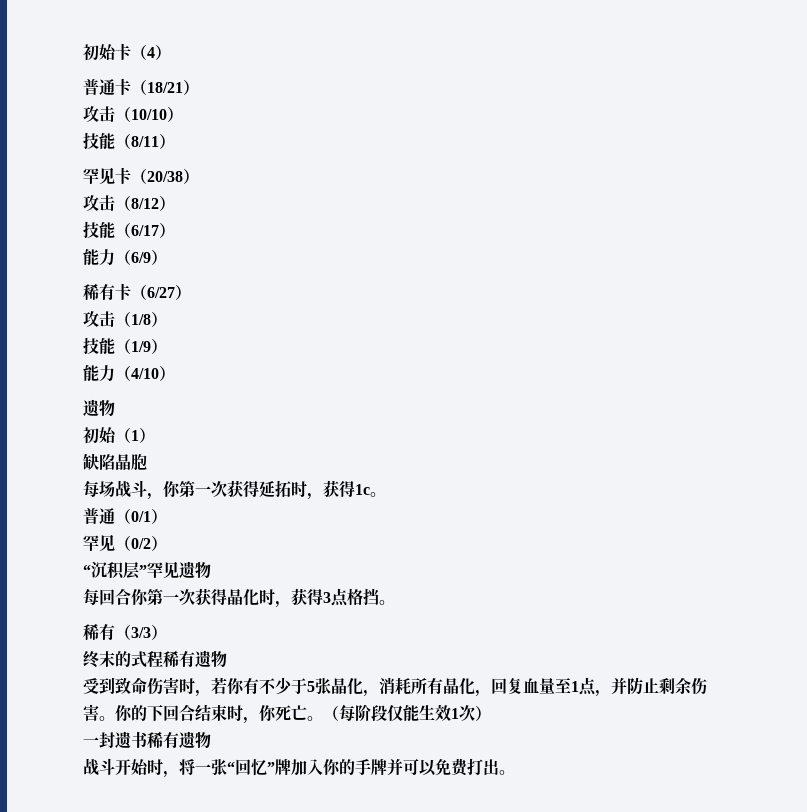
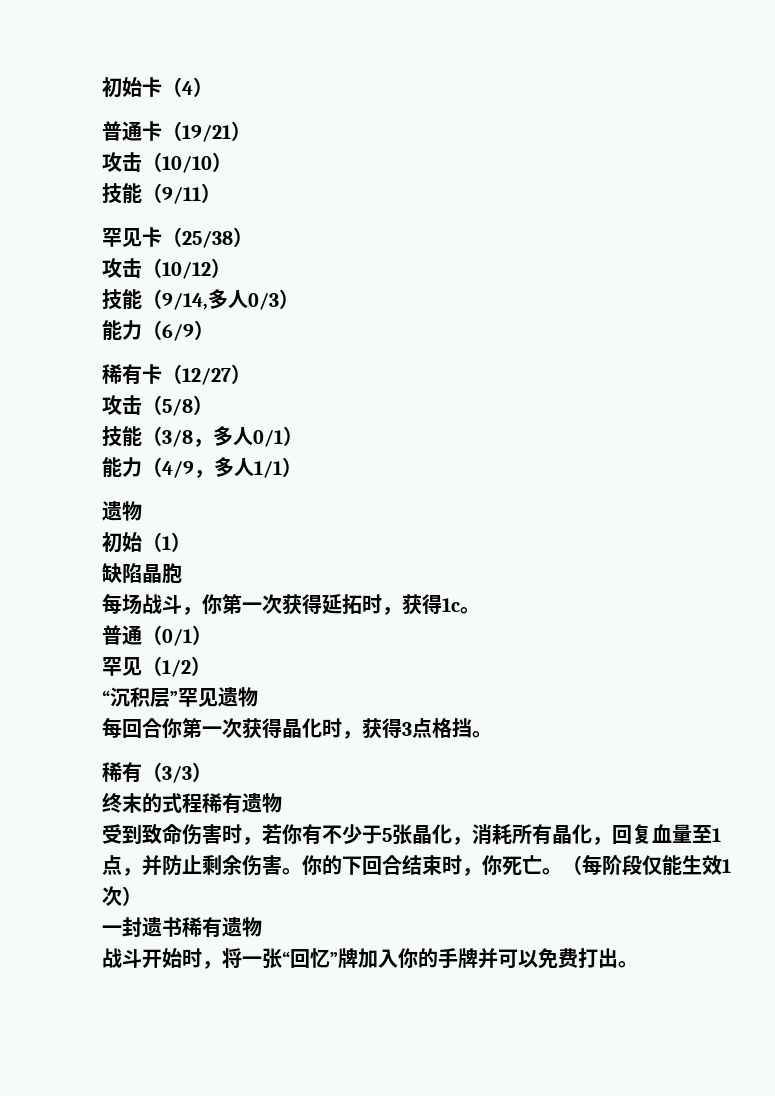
- 普通卡（18/21）
+ 普通卡（19/21）
- 技能（8/11）
+ 技能（9/11）
- 罕见卡（20/38）
- 攻击（8/12）
- 技能（6/17）
+ 罕见卡（25/38）
+ 攻击（10/12）
+ 技能（9/14,多人0/3）
- 稀有卡（6/27）
- 攻击（1/8）
- 技能（1/9）
- 能力（4/10）
+ 稀有卡（12/27）
+ 攻击（5/8）
+ 技能（3/8，多人0/1）
+ 能力（4/9，多人1/1）
- 罕见（0/2）
+ 罕见（1/2）

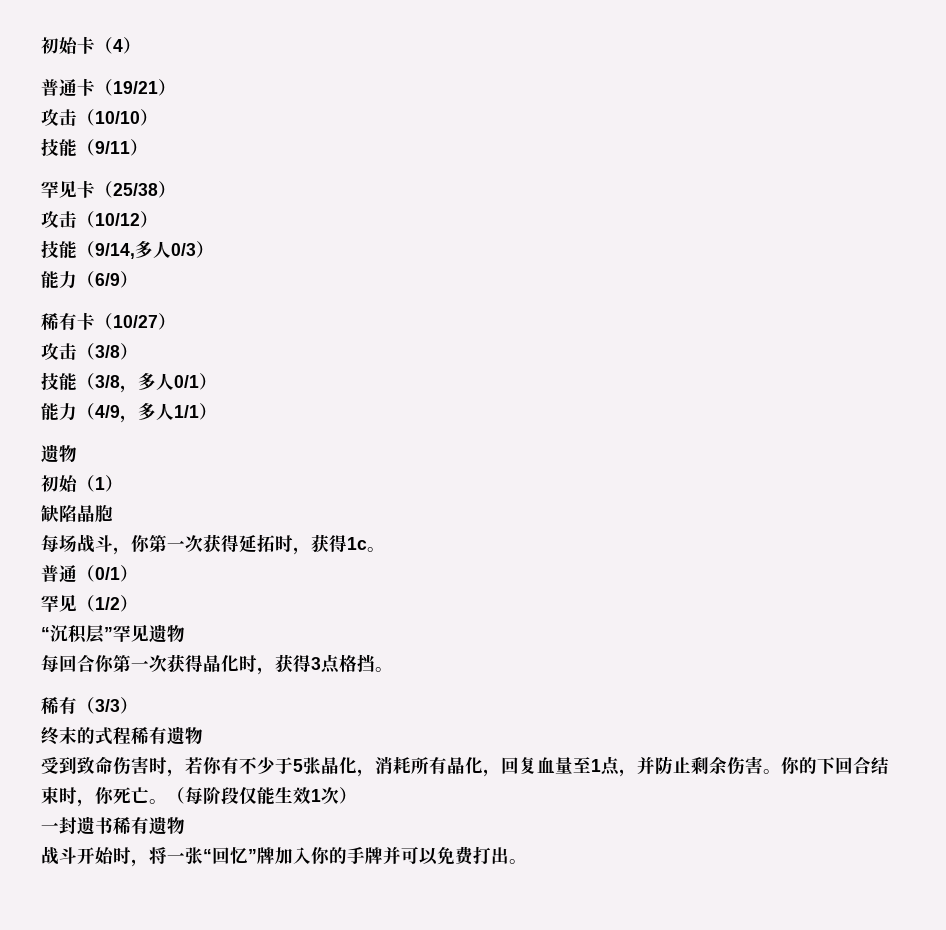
- 稀有卡（12/27）
- 攻击（5/8）
+ 稀有卡（10/27）
+ 攻击（3/8）

